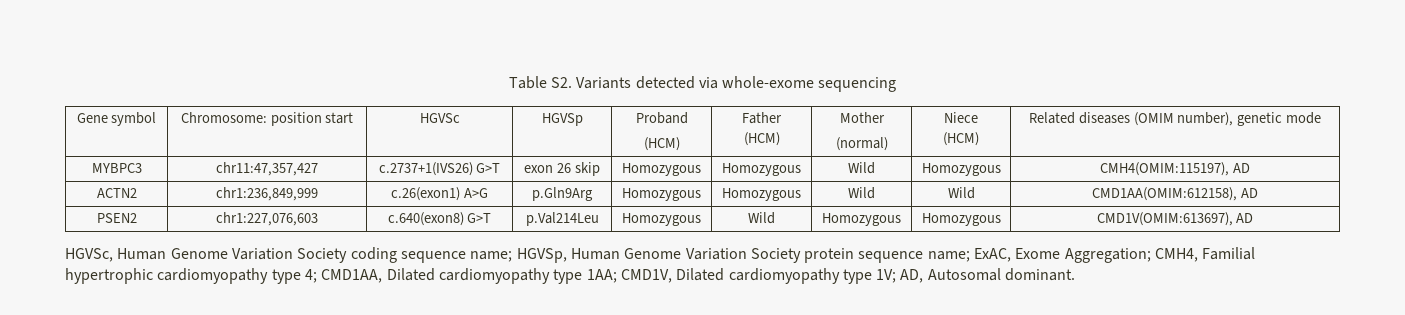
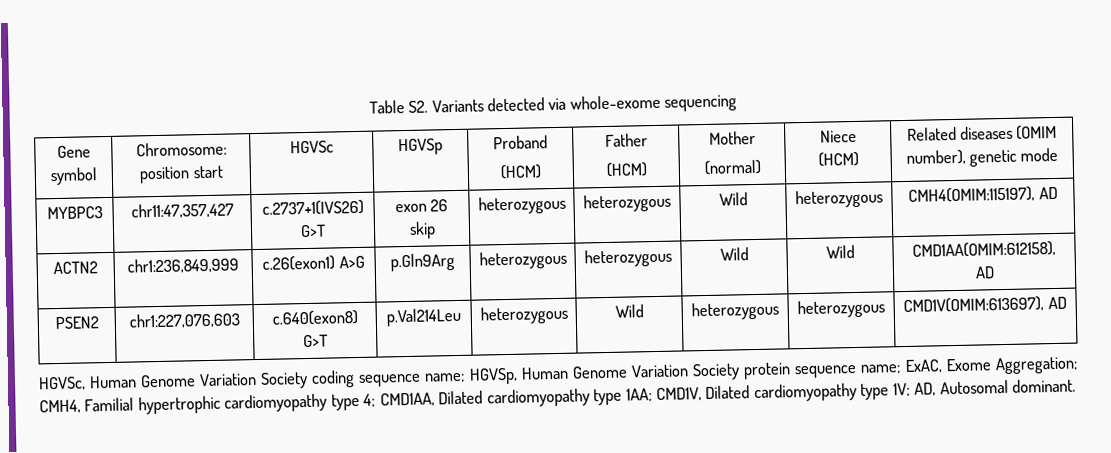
- MYBPC3 | chr11:47,357,427 | c.2737+1(IVS26) G>T | exon 26 skip | Homozygous | Homozygous | Wild | Homozygous | CMH4(OMIM:115197), AD
+ MYBPC3 | chr11:47,357,427 | c.2737+1(IVS26) G>T | exon 26 skip | heterozygous | heterozygous | Wild | heterozygous | CMH4(OMIM:115197), AD
- ACTN2 | chr1:236,849,999 | c.26(exon1) A>G | p.Gln9Arg | Homozygous | Homozygous | Wild | Wild | CMD1AA(OMIM:612158), AD
+ ACTN2 | chr1:236,849,999 | c.26(exon1) A>G | p.Gln9Arg | heterozygous | heterozygous | Wild | Wild | CMD1AA(OMIM:612158), AD
- PSEN2 | chr1:227,076,603 | c.640(exon8) G>T | p.Val214Leu | Homozygous | Wild | Homozygous | Homozygous | CMD1V(OMIM:613697), AD
+ PSEN2 | chr1:227,076,603 | c.640(exon8) G>T | p.Val214Leu | heterozygous | Wild | heterozygous | heterozygous | CMD1V(OMIM:613697), AD

